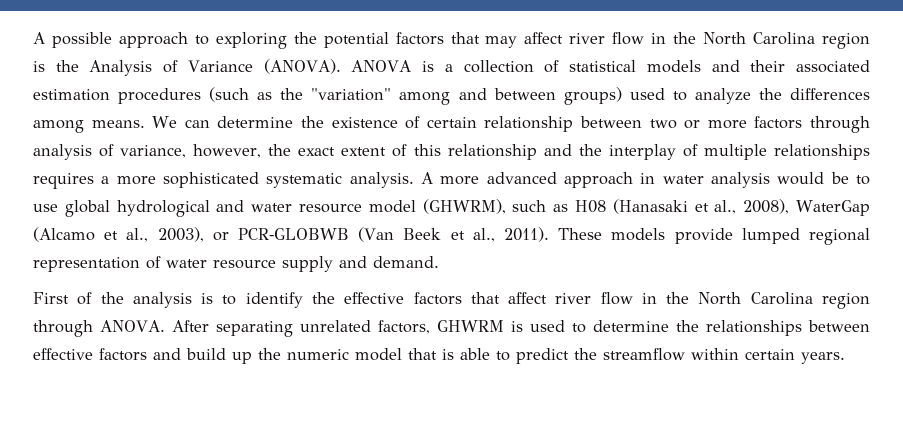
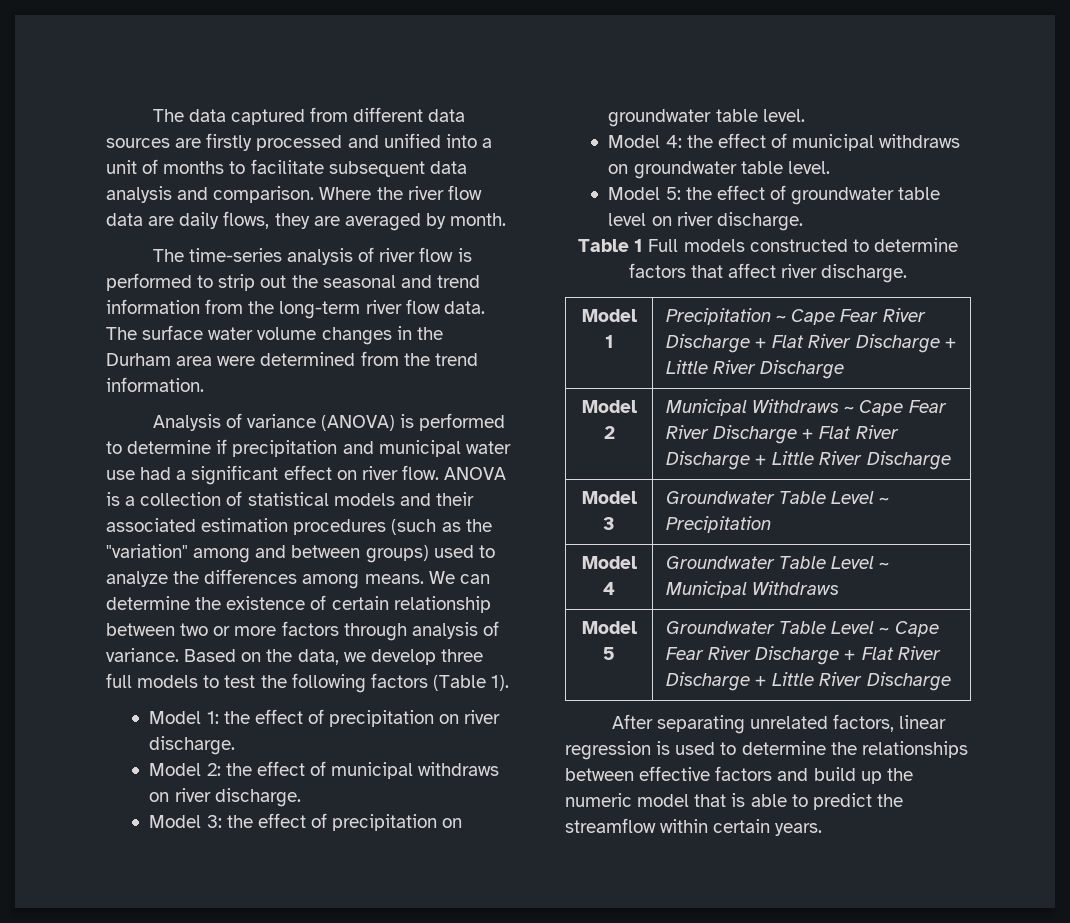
- A possible approach to exploring the potential factors that may affect river flow in the North Carolina region is the Analysis of Variance (ANOVA).
+ The data captured from different data sources are firstly processed and unified into a unit of months to facilitate subsequent data analysis and comparison. Where the river flow data are daily flows, they are averaged by month.
+ The time-series analysis of river flow is performed to strip out the seasonal and trend information from the long-term river flow data. The surface water volume changes in the Durham area were determined from the trend information.
+ Analysis of variance (ANOVA) is performed to determine if precipitation and municipal water use had a significant effect on river flow.
- We can determine the existence of certain relationship between two or more factors through analysis of variance, however, the exact extent of this relationship and the interplay of multiple relationships requires a more sophisticated systematic analysis. A more advanced approach in water analysis would be to use global hydrological and water resource model (GHWRM), such as H08 (Hanasaki et al., 2008), WaterGap (Alcamo et al., 2003), or PCR‐GLOBWB (Van Beek et al., 2011). These models provide lumped regional representation of water resource supply and demand.
- First of the analysis is to identify the effective factors that affect river flow in the North Carolina region through ANOVA. After separating unrelated factors, GHWRM is used to determine the relationships between effective factors and build up the numeric model that is able to predict the streamflow within certain years.
+ We can determine the existence of certain relationship between two or more factors through analysis of variance. Based on the data, we develop three full models to test the following factors (Table 1).
+ Model 1: the effect of precipitation on river discharge.
+ Model 2: the effect of municipal withdraws on river discharge.
+ Model 3: the effect of precipitation on groundwater table level.
+ Model 4: the effect of municipal withdraws on groundwater table level.
+ Model 5: the effect of groundwater table level on river discharge.
+ Table 1 Full models constructed to determine factors that affect river discharge.
+ Model 1 | Precipitation ~ Cape Fear River Discharge + Flat River Discharge + Little River Discharge
+ Model 2 | Municipal Withdraws ~ Cape Fear River Discharge + Flat River Discharge + Little River Discharge
+ Model 3 | Groundwater Table Level ~ Precipitation
+ Model 4 | Groundwater Table Level ~ Municipal Withdraws
+ Model 5 | Groundwater Table Level ~ Cape Fear River Discharge + Flat River Discharge + Little River Discharge
+ After separating unrelated factors, linear regression is used to determine the relationships between effective factors and build up the numeric model that is able to predict the streamflow within certain years.

